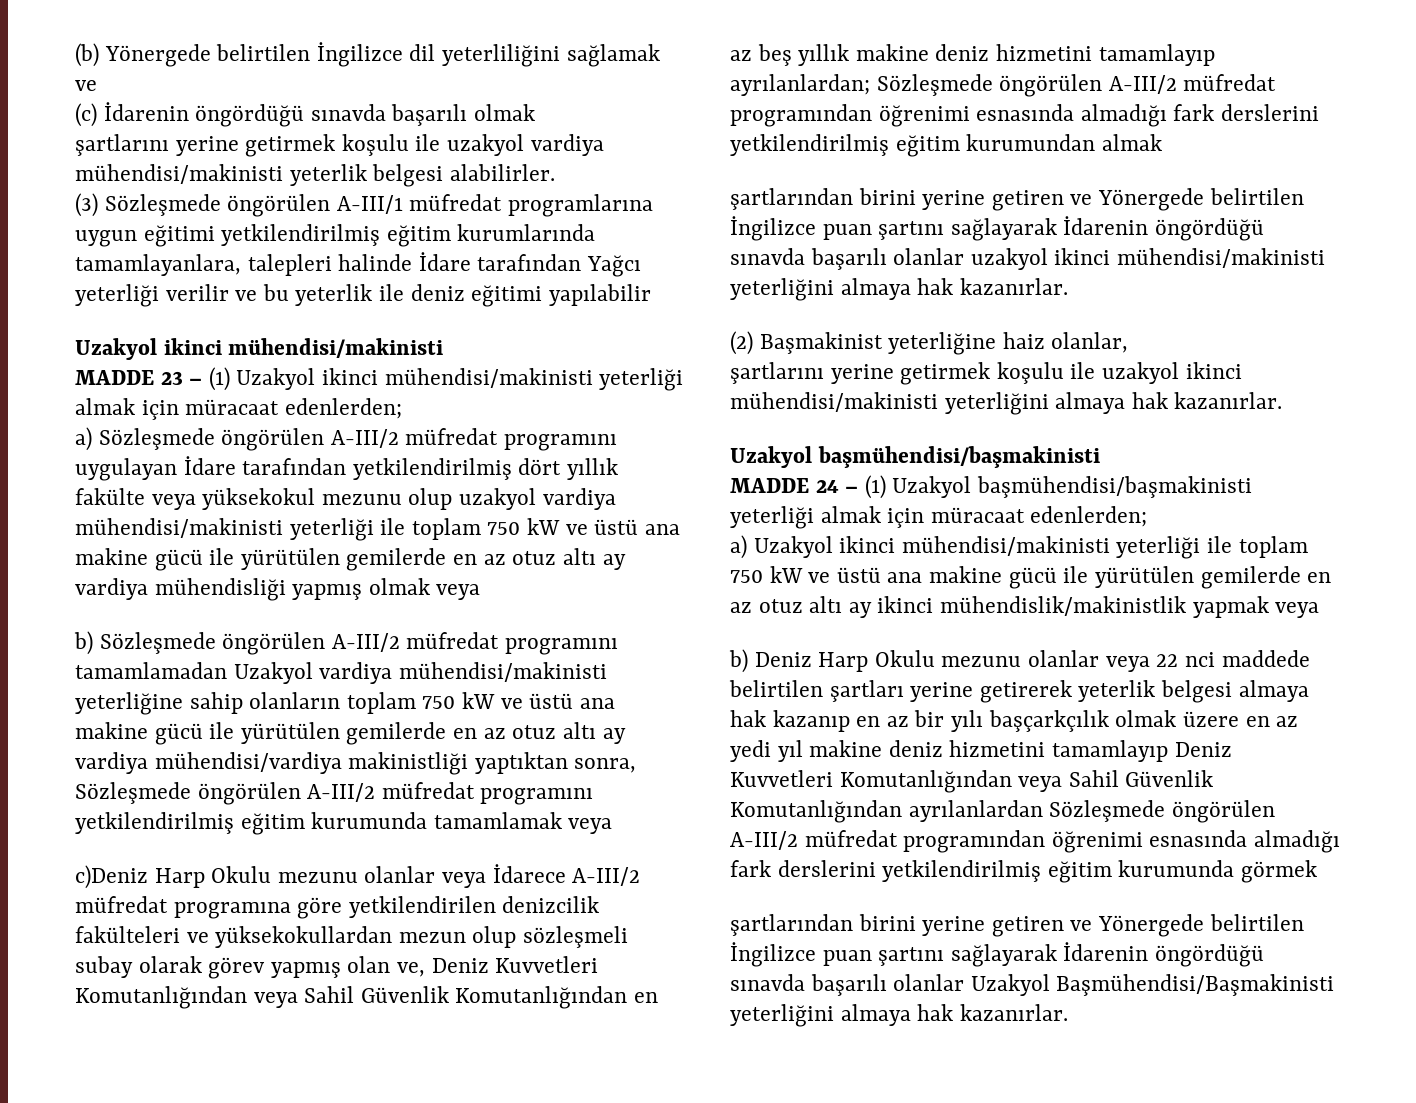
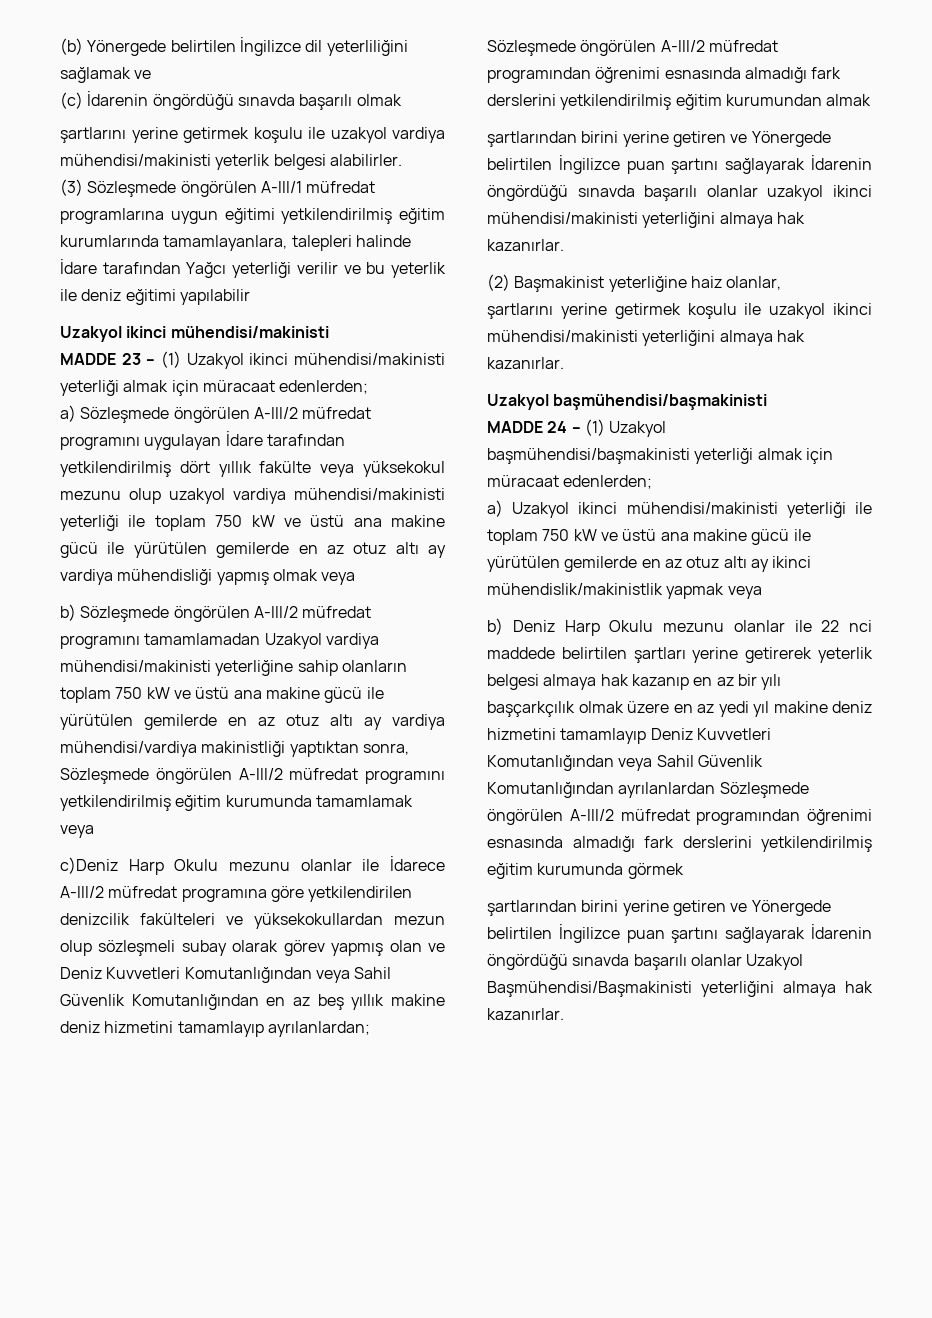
- c)Deniz Harp Okulu mezunu olanlar veya İdarece A-III/2 müfredat programına göre yetkilendirilen denizcilik fakülteleri ve yüksekokullardan mezun olup sözleşmeli subay olarak görev yapmış olan ve, Deniz Kuvvetleri Komutanlığından veya Sahil Güvenlik Komutanlığından en az beş yıllık makine deniz hizmetini tamamlayıp ayrılanlardan; Sözleşmede öngörülen A-III/2 müfredat programından öğrenimi esnasında almadığı fark derslerini yetkilendirilmiş eğitim kurumundan almak
+ c)Deniz Harp Okulu mezunu olanlar ile İdarece A-III/2 müfredat programına göre yetkilendirilen denizcilik fakülteleri ve yüksekokullardan mezun olup sözleşmeli subay olarak görev yapmış olan ve Deniz Kuvvetleri Komutanlığından veya Sahil Güvenlik Komutanlığından en az beş yıllık makine deniz hizmetini tamamlayıp ayrılanlardan; Sözleşmede öngörülen A-III/2 müfredat programından öğrenimi esnasında almadığı fark derslerini yetkilendirilmiş eğitim kurumundan almak
- b) Deniz Harp Okulu mezunu olanlar veya 22 nci maddede belirtilen şartları yerine getirerek yeterlik belgesi almaya hak kazanıp en az bir yılı başçarkçılık olmak üzere en az yedi yıl makine deniz hizmetini tamamlayıp Deniz Kuvvetleri Komutanlığından veya Sahil Güvenlik Komutanlığından ayrılanlardan Sözleşmede öngörülen A-III/2 müfredat programından öğrenimi esnasında almadığı fark derslerini yetkilendirilmiş eğitim kurumunda görmek
+ b) Deniz Harp Okulu mezunu olanlar ile 22 nci maddede belirtilen şartları yerine getirerek yeterlik belgesi almaya hak kazanıp en az bir yılı başçarkçılık olmak üzere en az yedi yıl makine deniz hizmetini tamamlayıp Deniz Kuvvetleri Komutanlığından veya Sahil Güvenlik Komutanlığından ayrılanlardan Sözleşmede öngörülen A-III/2 müfredat programından öğrenimi esnasında almadığı fark derslerini yetkilendirilmiş eğitim kurumunda görmek

